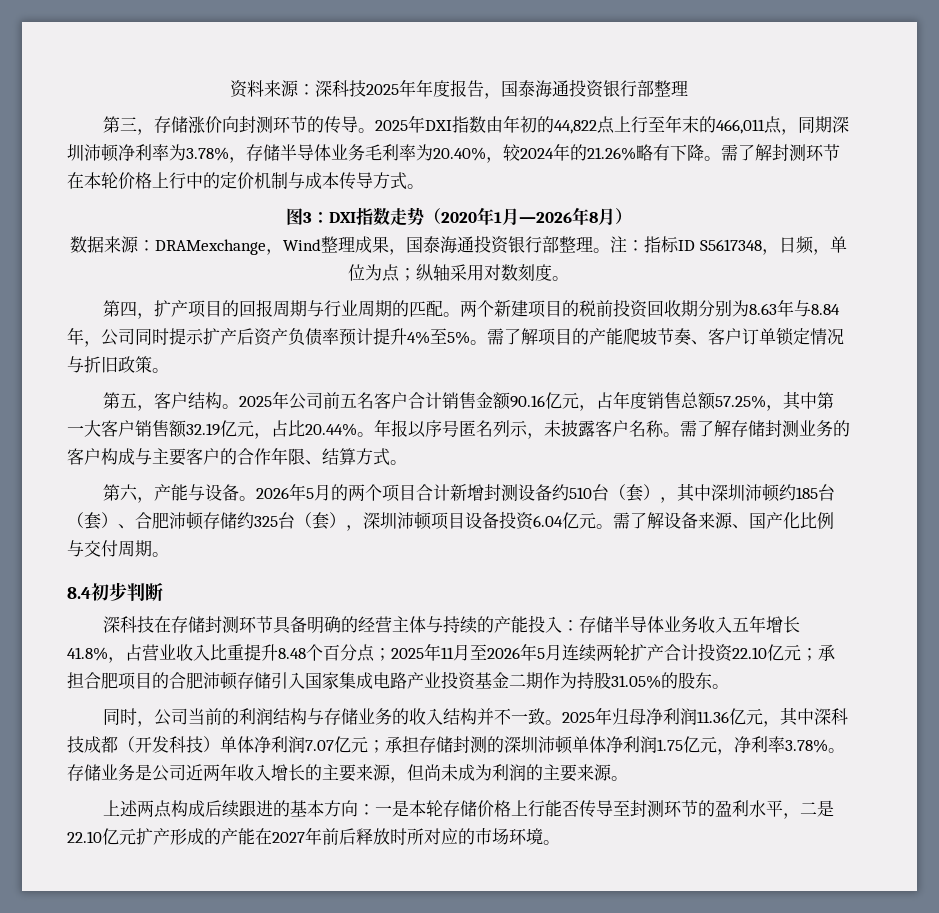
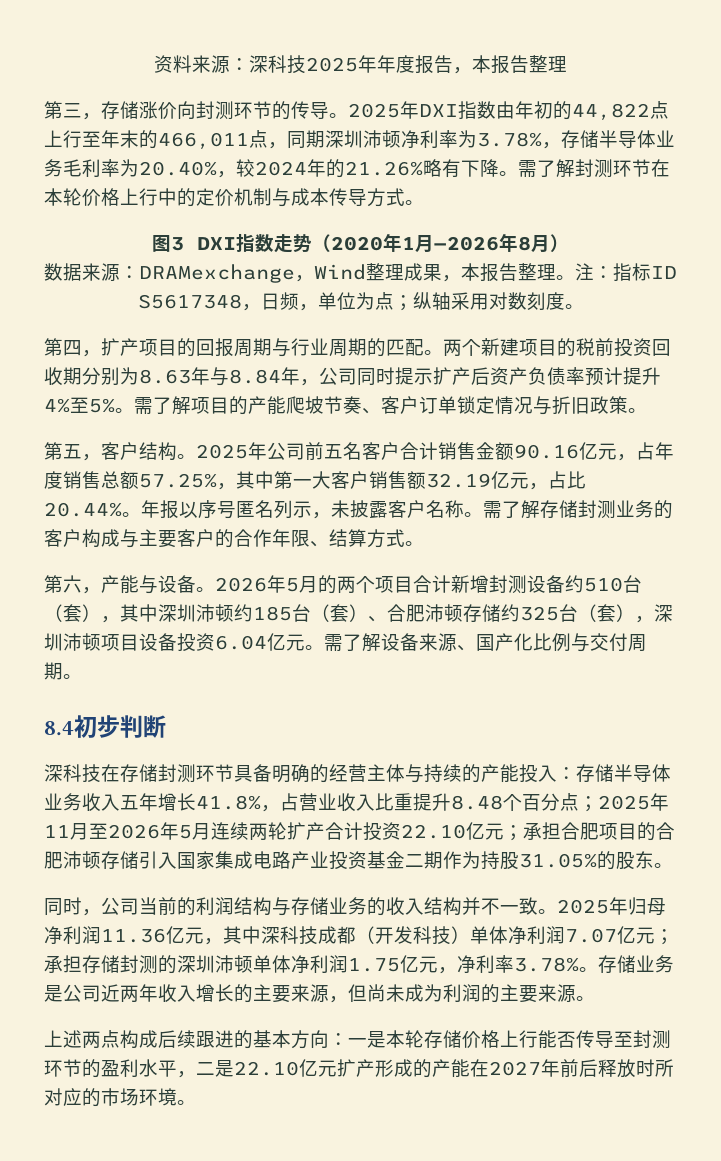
- 资料来源：深科技2025年年度报告，国泰海通投资银行部整理
+ 资料来源：深科技2025年年度报告，本报告整理
- 图3：DXI指数走势（2020年1月—2026年8月）
+ 图3 DXI指数走势（2020年1月—2026年8月）
- 数据来源：DRAMexchange，Wind整理成果，国泰海通投资银行部整理。
+ 数据来源：DRAMexchange，Wind整理成果，本报告整理。

